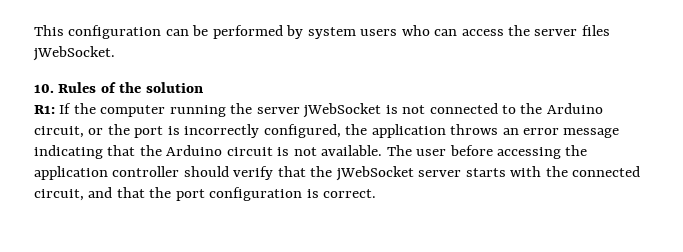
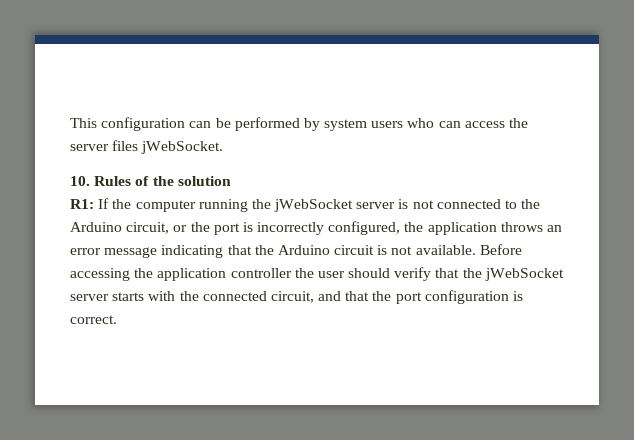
- R1: If the computer running the server jWebSocket is not connected to the Arduino circuit, or the port is incorrectly configured, the application throws an error message indicating that the Arduino circuit is not available.
+ R1: If the computer running the jWebSocket server is not connected to the Arduino circuit, or the port is incorrectly configured, the application throws an error message indicating that the Arduino circuit is not available.
- The user before accessing the application controller should verify that the jWebSocket server starts with the connected circuit, and that the port configuration is correct.
+ Before accessing the application controller the user should verify that the jWebSocket server starts with the connected circuit, and that the port configuration is correct.

